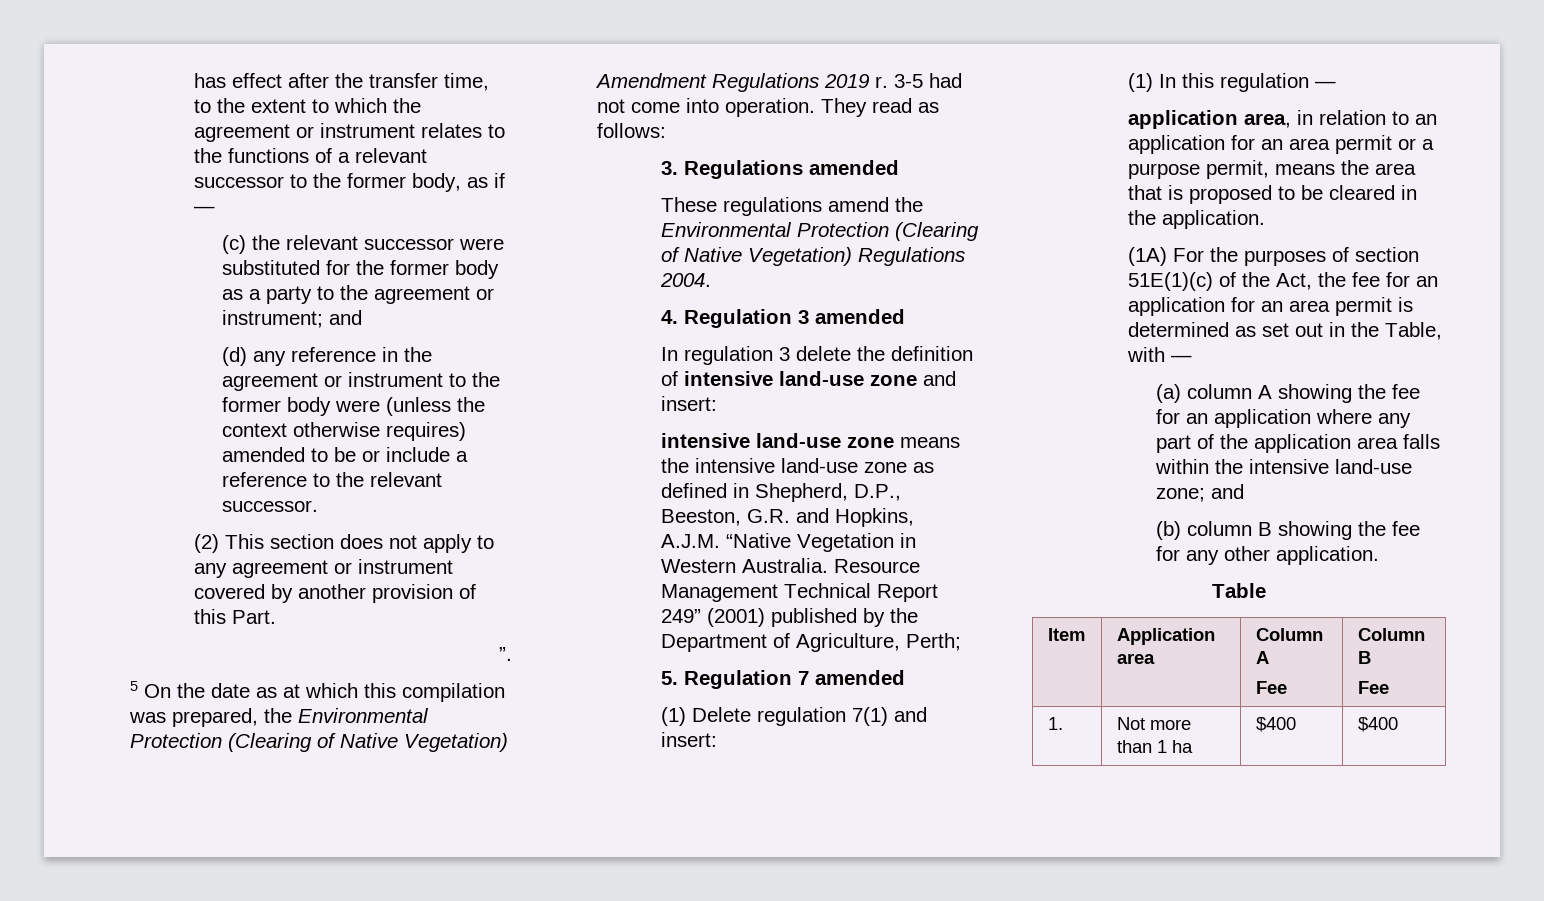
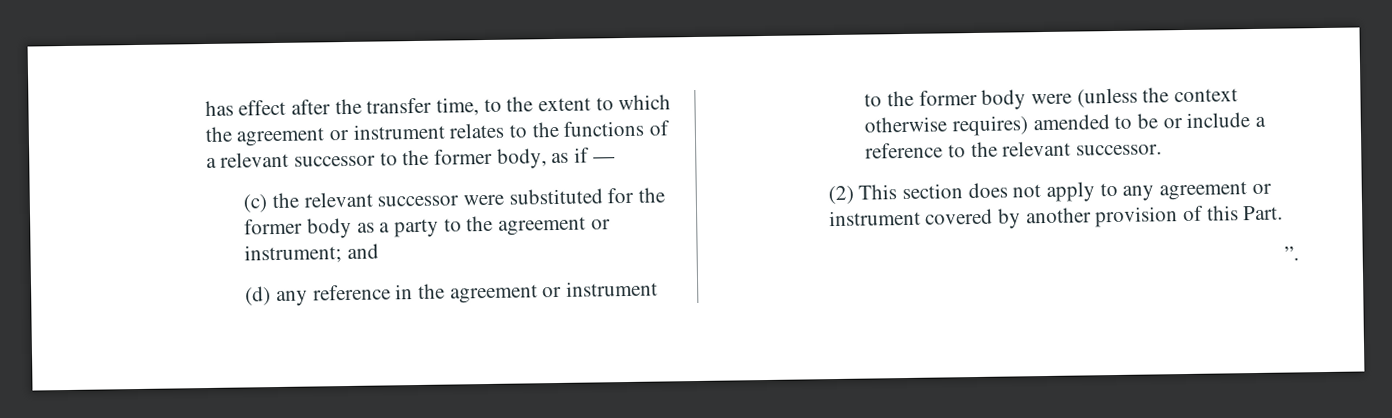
- 5 On the date as at which this compilation was prepared, the Environmental Protection (Clearing of Native Vegetation) Amendment Regulations 2019 r. 3-5 had not come into operation. They read as follows:
- 3. Regulations amended
- These regulations amend the Environmental Protection (Clearing of Native Vegetation) Regulations 2004.
- 4. Regulation 3 amended
- In regulation 3 delete the definition of intensive land-use zone and insert:
- intensive land-use zone means the intensive land-use zone as defined in Shepherd, D.P., Beeston, G.R. and Hopkins, A.J.M. “Native Vegetation in Western Australia. Resource Management Technical Report 249” (2001) published by the Department of Agriculture, Perth;
- 5. Regulation 7 amended
- (1) Delete regulation 7(1) and insert:
- (1) In this regulation —
- application area, in relation to an application for an area permit or a purpose permit, means the area that is proposed to be cleared in the application.
- (1A) For the purposes of section 51E(1)(c) of the Act, the fee for an application for an area permit is determined as set out in the Table, with —
- (a) column A showing the fee for an application where any part of the application area falls within the intensive land-use zone; and
- (b) column B showing the fee for any other application.
- Table
- Item | Application area | Column A
- Fee | Column B
- Fee
- 1. | Not more than 1 ha | $400 | $400

